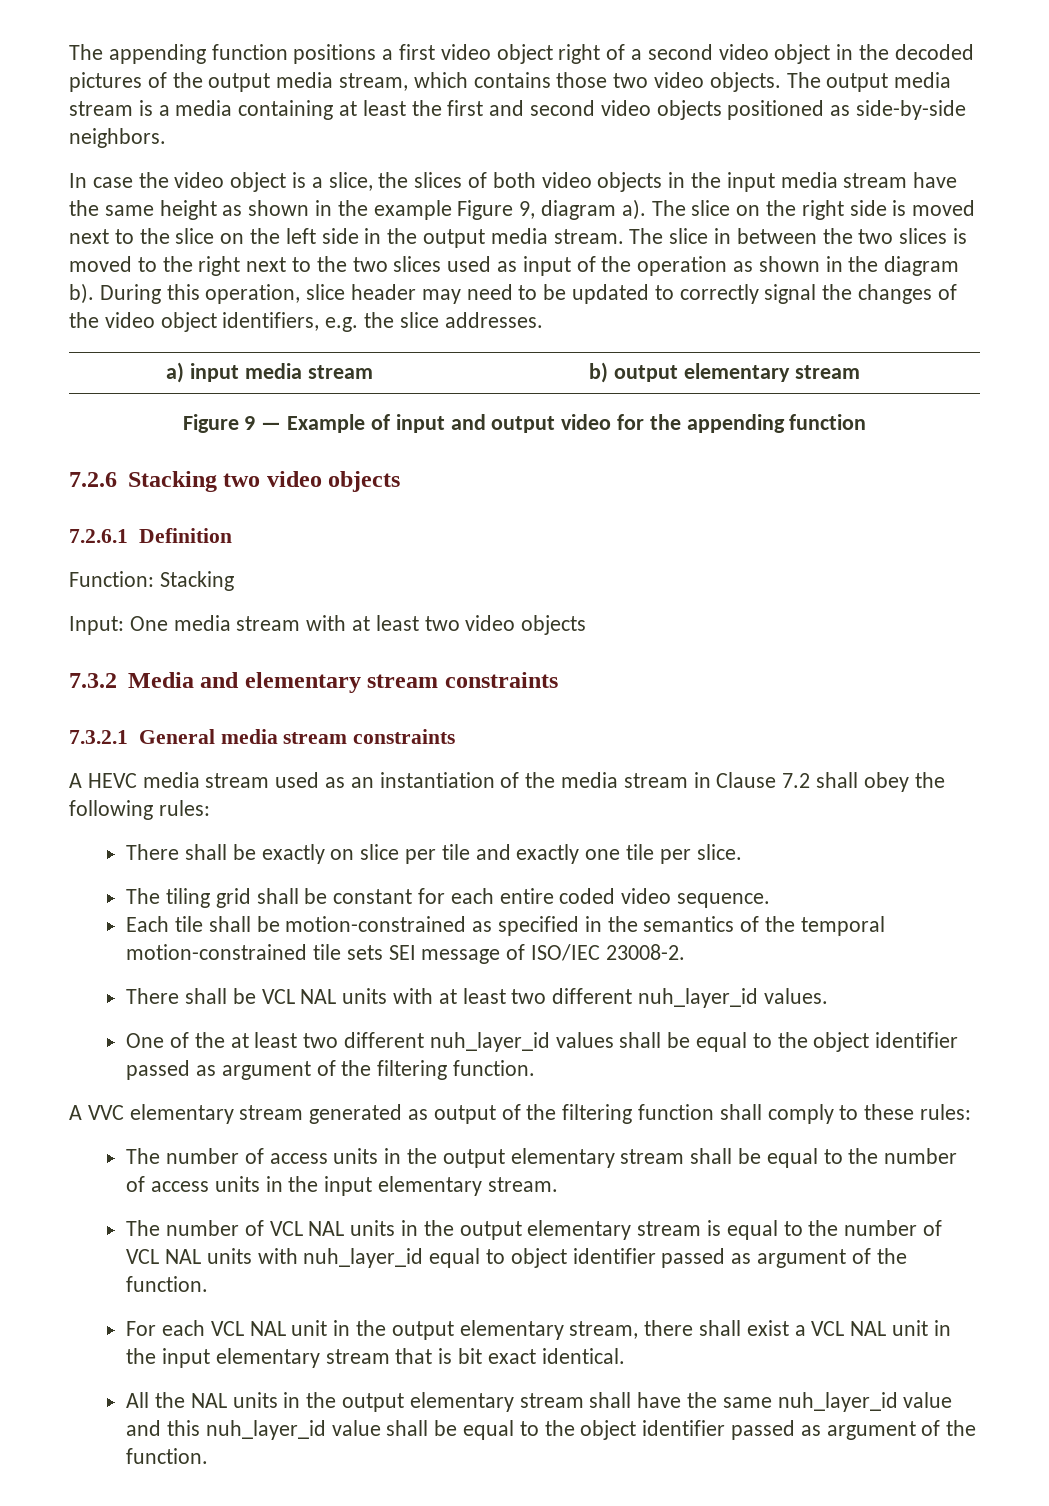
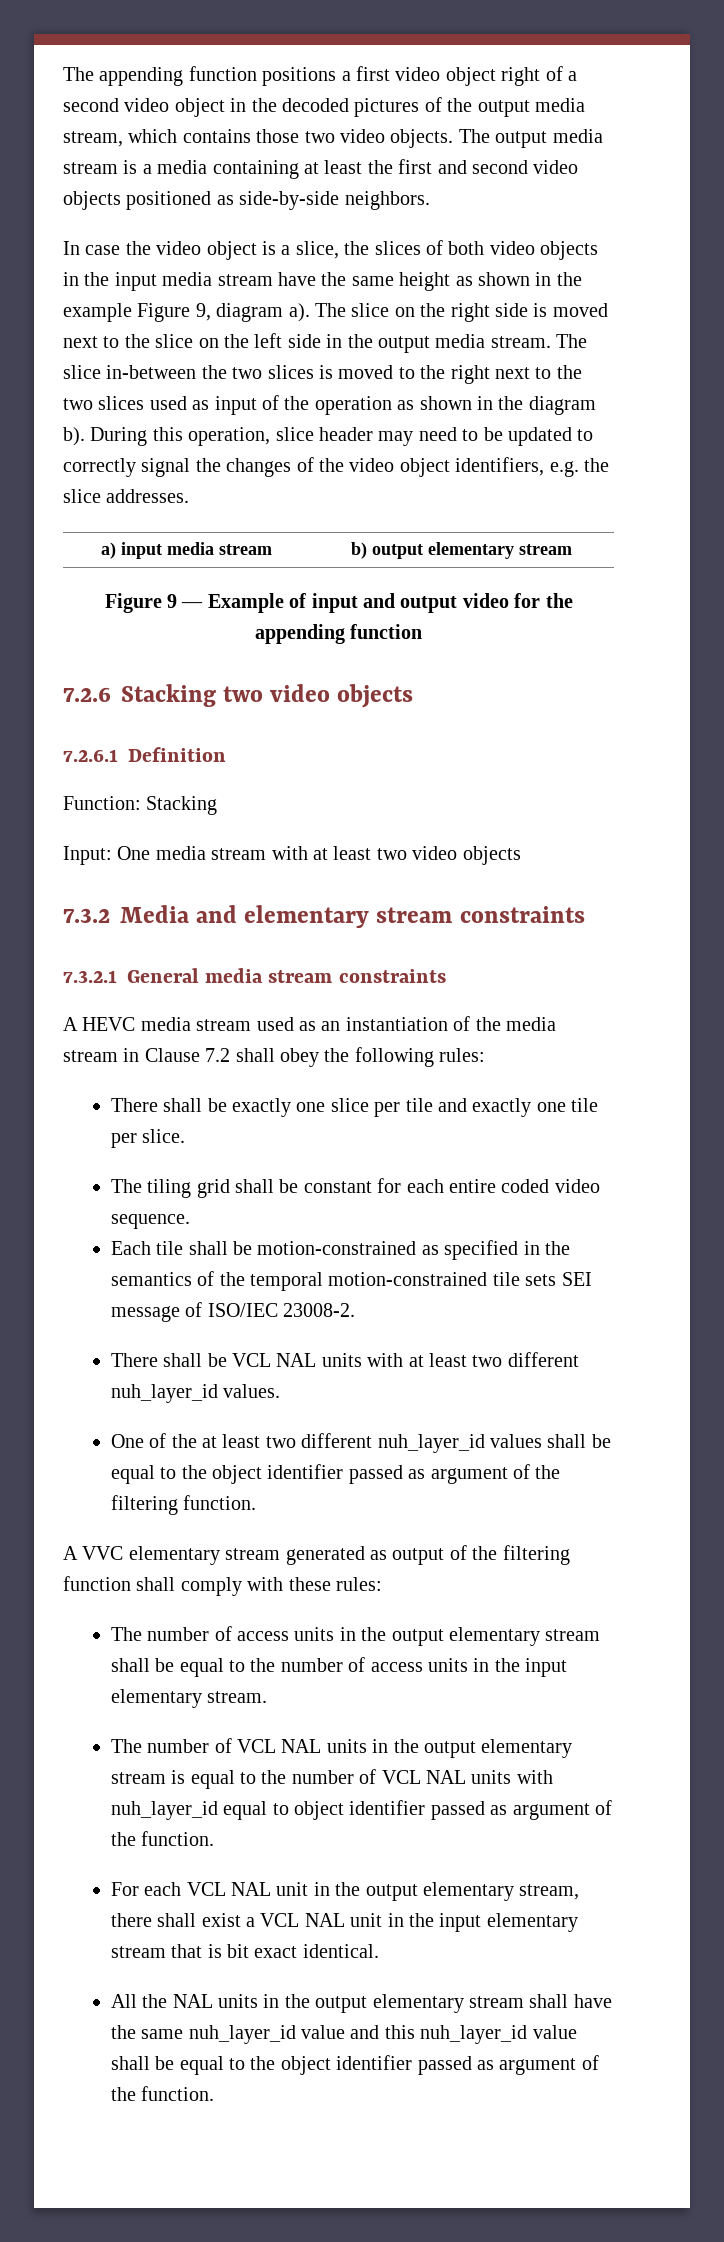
- The slice in between the two slices is moved to the right next to the two slices used as input of the operation as shown in the diagram b).
+ The slice in-between the two slices is moved to the right next to the two slices used as input of the operation as shown in the diagram b).
- There shall be exactly on slice per tile and exactly one tile per slice.
+ There shall be exactly one slice per tile and exactly one tile per slice.
- A VVC elementary stream generated as output of the filtering function shall comply to these rules:
+ A VVC elementary stream generated as output of the filtering function shall comply with these rules:

